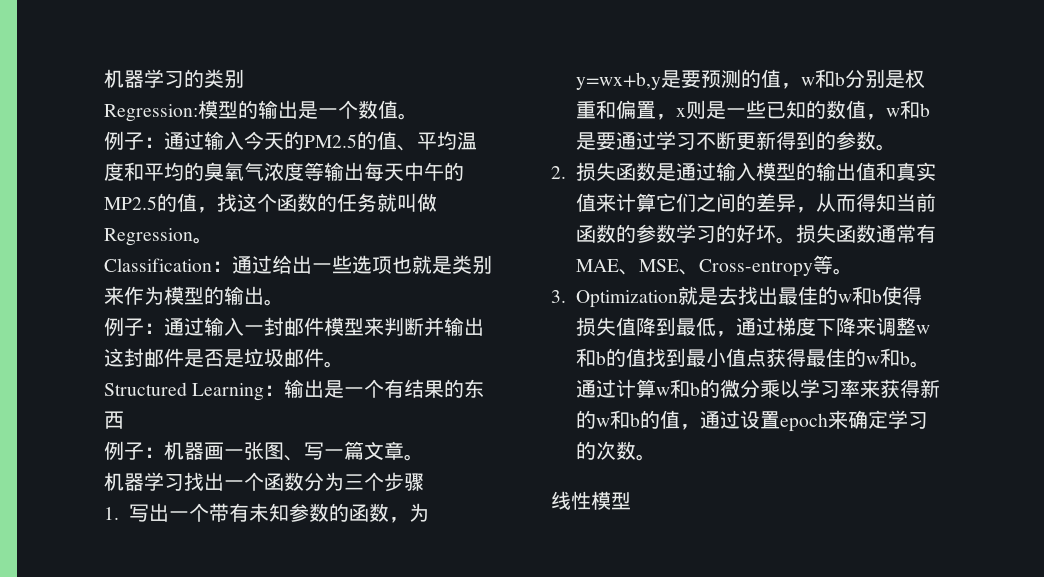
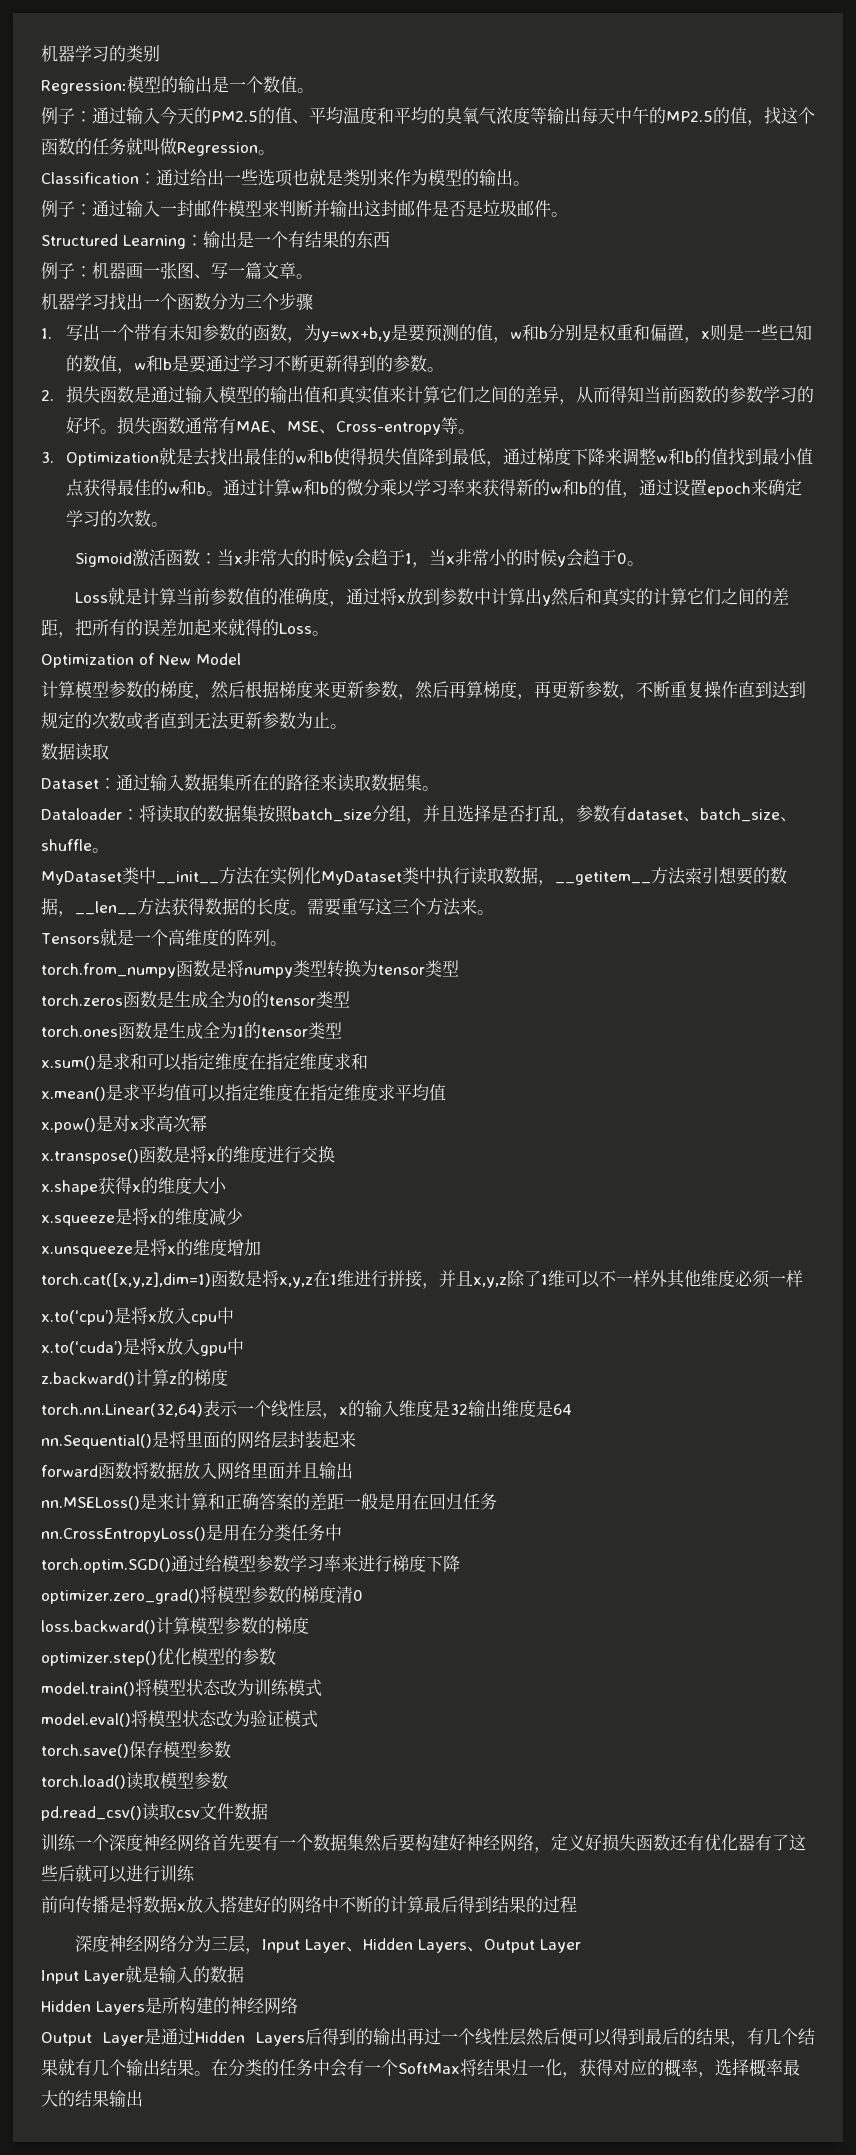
- 线性模型
+ Sigmoid激活函数：当x非常大的时候y会趋于1，当x非常小的时候y会趋于0。
+ Loss就是计算当前参数值的准确度，通过将x放到参数中计算出y然后和真实的计算它们之间的差距，把所有的误差加起来就得的Loss。
+ Optimization of New Model
+ 计算模型参数的梯度，然后根据梯度来更新参数，然后再算梯度，再更新参数，不断重复操作直到达到规定的次数或者直到无法更新参数为止。
+ 数据读取
+ Dataset：通过输入数据集所在的路径来读取数据集。
+ Dataloader：将读取的数据集按照batch_size分组，并且选择是否打乱，参数有dataset、batch_size、shuffle。
+ MyDataset类中__init__方法在实例化MyDataset类中执行读取数据，__getitem__方法索引想要的数据，__len__方法获得数据的长度。需要重写这三个方法来。
+ Tensors就是一个高维度的阵列。
+ torch.from_numpy函数是将numpy类型转换为tensor类型
+ torch.zeros函数是生成全为0的tensor类型
+ torch.ones函数是生成全为1的tensor类型
+ x.sum()是求和可以指定维度在指定维度求和
+ x.mean()是求平均值可以指定维度在指定维度求平均值
+ x.pow()是对x求高次幂
+ x.transpose()函数是将x的维度进行交换
+ x.shape获得x的维度大小
+ x.squeeze是将x的维度减少
+ x.unsqueeze是将x的维度增加
+ torch.cat([x,y,z],dim=1)函数是将x,y,z在1维进行拼接，并且x,y,z除了1维可以不一样外其他维度必须一样
+ x.to(‘cpu’)是将x放入cpu中
+ x.to(‘cuda’)是将x放入gpu中
+ z.backward()计算z的梯度
+ torch.nn.Linear(32,64)表示一个线性层，x的输入维度是32输出维度是64
+ nn.Sequential()是将里面的网络层封装起来
+ forward函数将数据放入网络里面并且输出
+ nn.MSELoss()是来计算和正确答案的差距一般是用在回归任务
+ nn.CrossEntropyLoss()是用在分类任务中
+ torch.optim.SGD()通过给模型参数学习率来进行梯度下降
+ optimizer.zero_grad()将模型参数的梯度清0
+ loss.backward()计算模型参数的梯度
+ optimizer.step()优化模型的参数
+ model.train()将模型状态改为训练模式
+ model.eval()将模型状态改为验证模式
+ torch.save()保存模型参数
+ torch.load()读取模型参数
+ pd.read_csv()读取csv文件数据
+ 训练一个深度神经网络首先要有一个数据集然后要构建好神经网络，定义好损失函数还有优化器有了这些后就可以进行训练
+ 前向传播是将数据x放入搭建好的网络中不断的计算最后得到结果的过程
+ 深度神经网络分为三层，Input Layer、Hidden Layers、Output Layer
+ Input Layer就是输入的数据
+ Hidden Layers是所构建的神经网络
+ Output Layer是通过Hidden Layers后得到的输出再过一个线性层然后便可以得到最后的结果，有几个结果就有几个输出结果。在分类的任务中会有一个SoftMax将结果归一化，获得对应的概率，选择概率最大的结果输出

